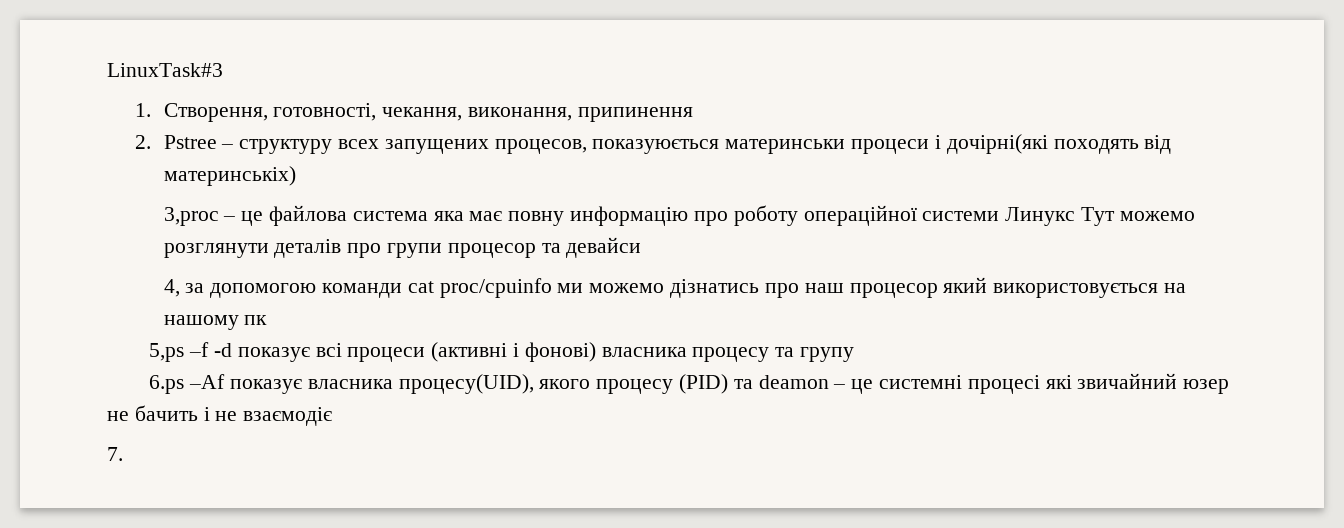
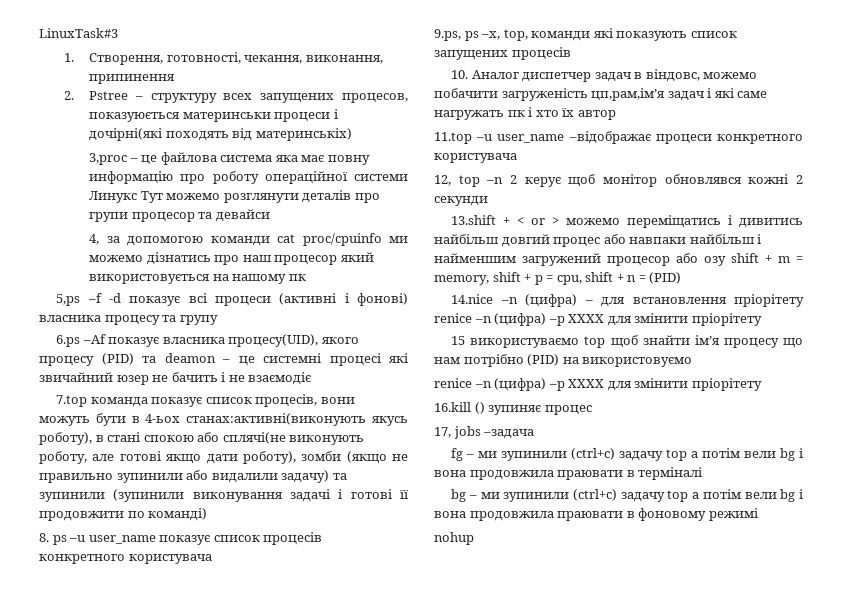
- 7.
+ 7.top команда показує список процесів, вони можуть бути в 4-ьох станах:активні(виконують якусь роботу), в стані спокою або сплячі(не виконують роботу, але готові якщо дати роботу), зомби (якщо не правильно зупинили або видалили задачу) та зупинили (зупинили виконування задачі і готові її продовжити по команді)
+ 8. ps –u user_name показує список процесів конкретного користувача
+ 9.ps, ps –x, top, команди які показують список запущених процесів
+ 10. Аналог диспетчер задач в віндовс, можемо побачити загруженість цп,рам,ім’я задач і які саме нагружать пк і хто їх автор
+ 11.top –u user_name –відображає процеси конкретного користувача
+ 12, top –n 2 керує щоб монітор обновлявся кожні 2 секунди
+ 13.shift + < or > можемо переміщатись і дивитись найбільш довгий процес або навпаки найбільш і найменшим загружений процесор або озу shift + m = memory, shift + p = cpu, shift + n = (PID)
+ 14.nice –n (цифра) – для встановлення пріорітету renice –n (цифра) –p XXXX для змінити пріорітету
+ 15 використуваємо top щоб знайти ім’я процесу що нам потрібно (PID) на використовуємо
+ renice –n (цифра) –p XXXX для змінити пріорітету
+ 16.kill () зупиняє процес
+ 17, jobs –задача
+ fg – ми зупинили (ctrl+c) задачу top а потім вели bg і вона продовжила праювати в терміналі
+ bg – ми зупинили (ctrl+c) задачу top а потім вели bg і вона продовжила праювати в фоновому режимі
+ nohup

